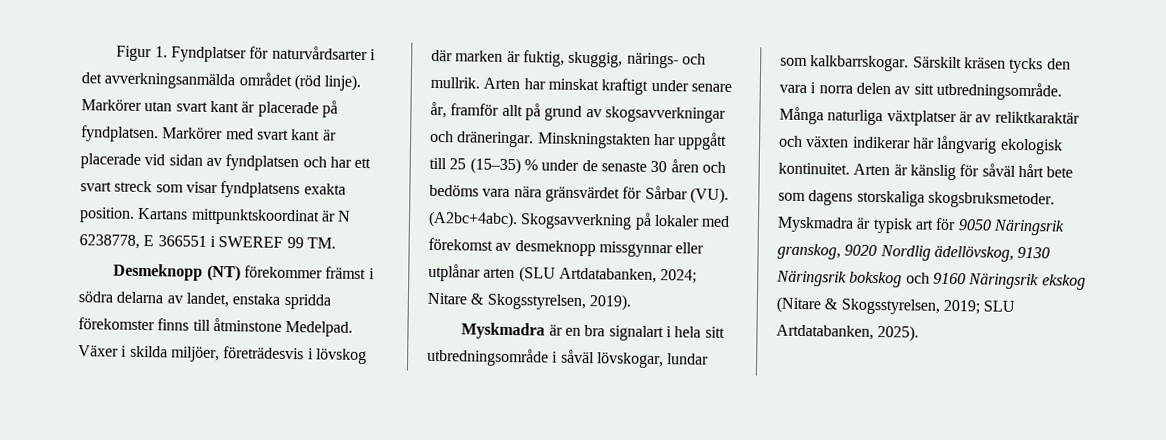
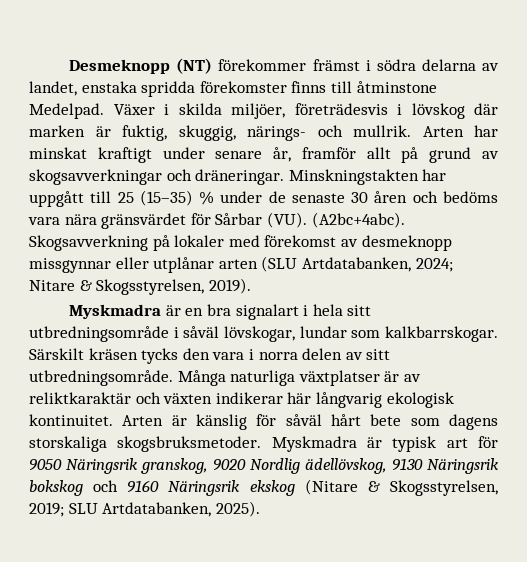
- Figur 1. Fyndplatser för naturvårdsarter i det avverkningsanmälda området (röd linje). Markörer utan svart kant är placerade på fyndplatsen. Markörer med svart kant är placerade vid sidan av fyndplatsen och har ett svart streck som visar fyndplatsens exakta position. Kartans mittpunktskoordinat är N 6238778, E 366551 i SWEREF 99 TM.

